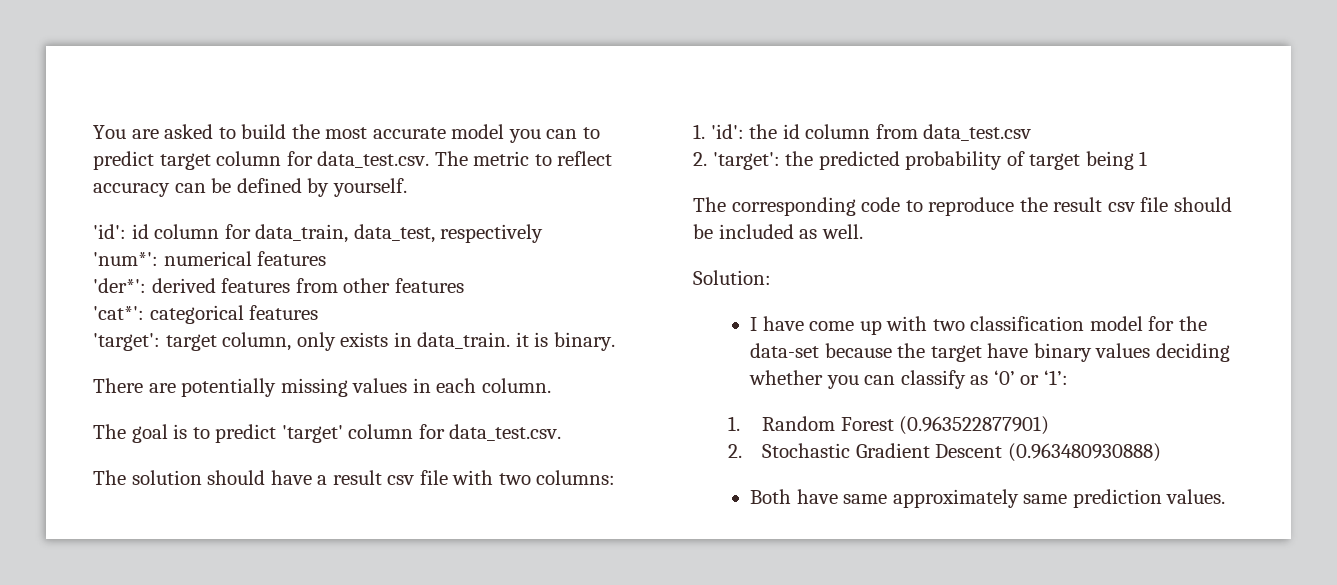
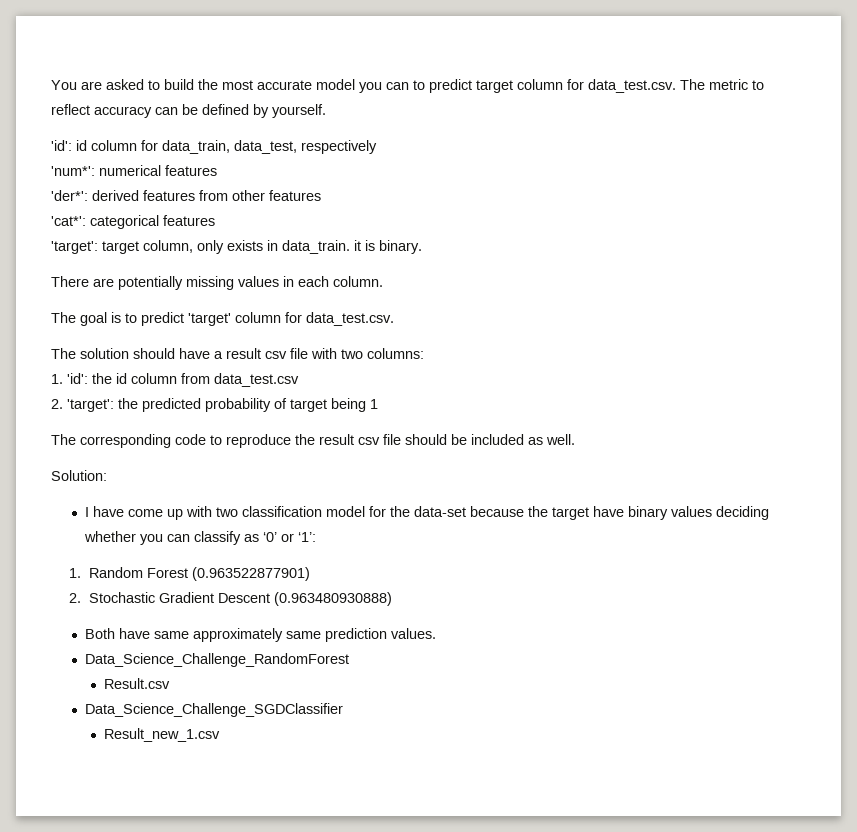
+ Data_Science_Challenge_RandomForest
+ Result.csv
+ Data_Science_Challenge_SGDClassifier
+ Result_new_1.csv

